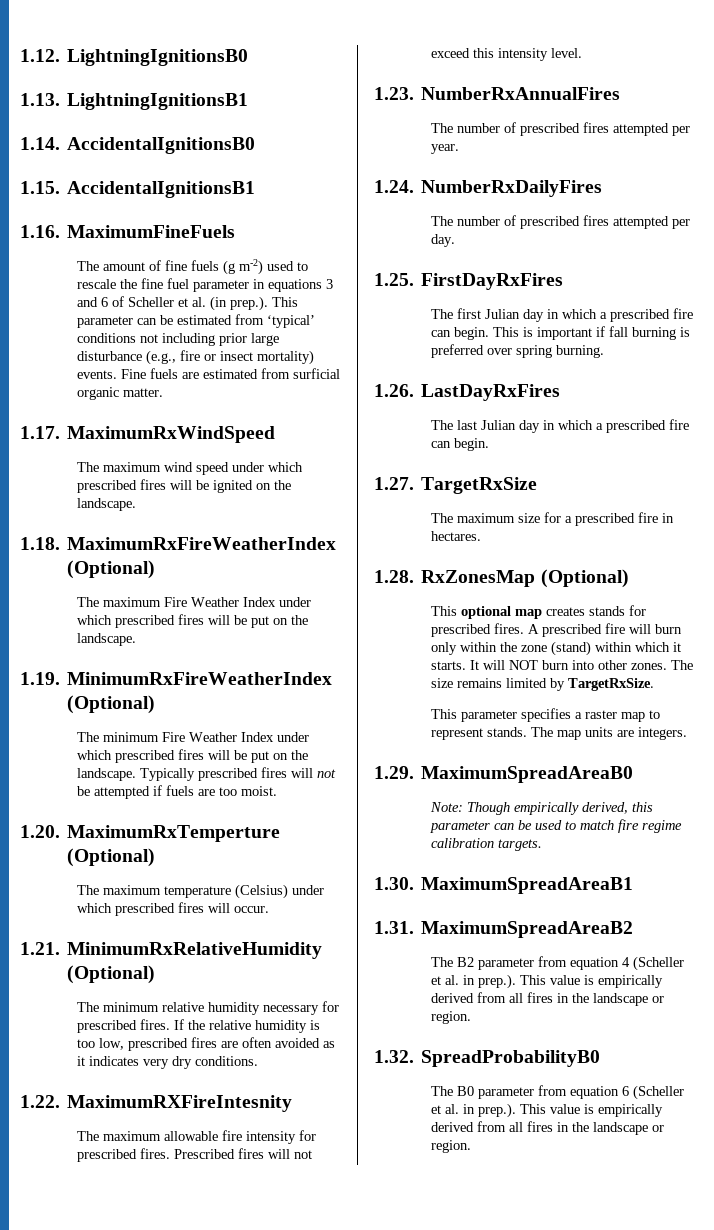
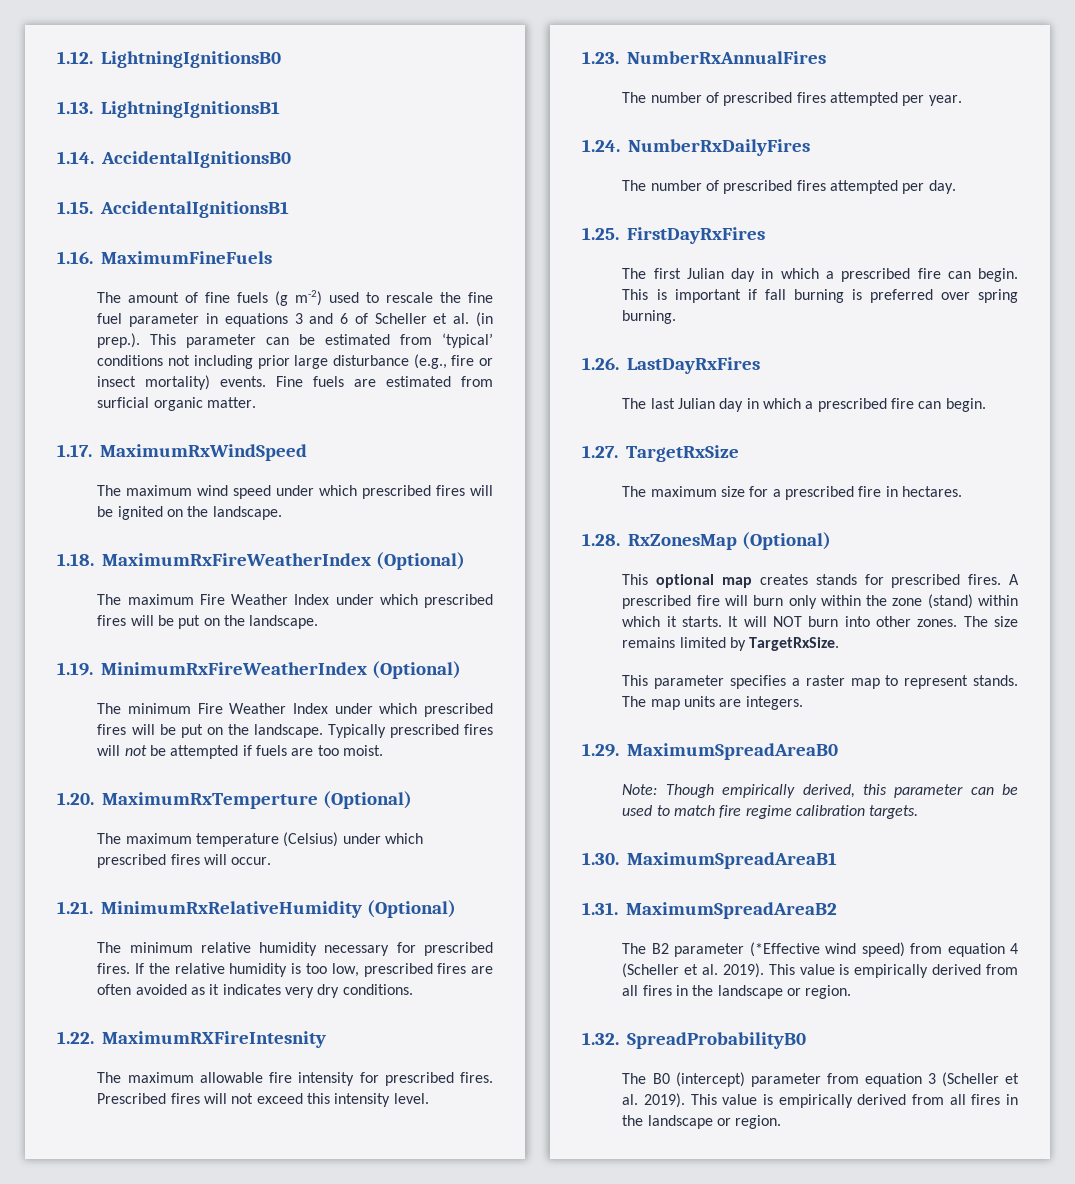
- The B2 parameter from equation 4 (Scheller et al. in prep.). This value is empirically derived from all fires in the landscape or region.
+ The B2 parameter (*Effective wind speed) from equation 4 (Scheller et al. 2019). This value is empirically derived from all fires in the landscape or region.
- The B0 parameter from equation 6 (Scheller et al. in prep.). This value is empirically derived from all fires in the landscape or region.
+ The B0 (intercept) parameter from equation 3 (Scheller et al. 2019). This value is empirically derived from all fires in the landscape or region.

